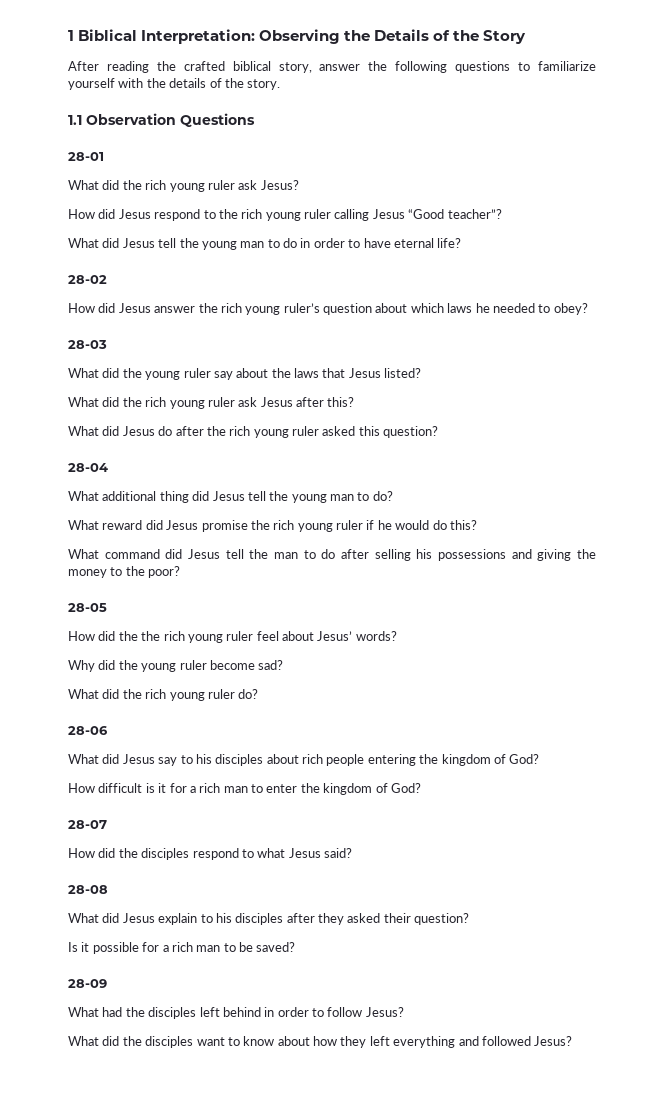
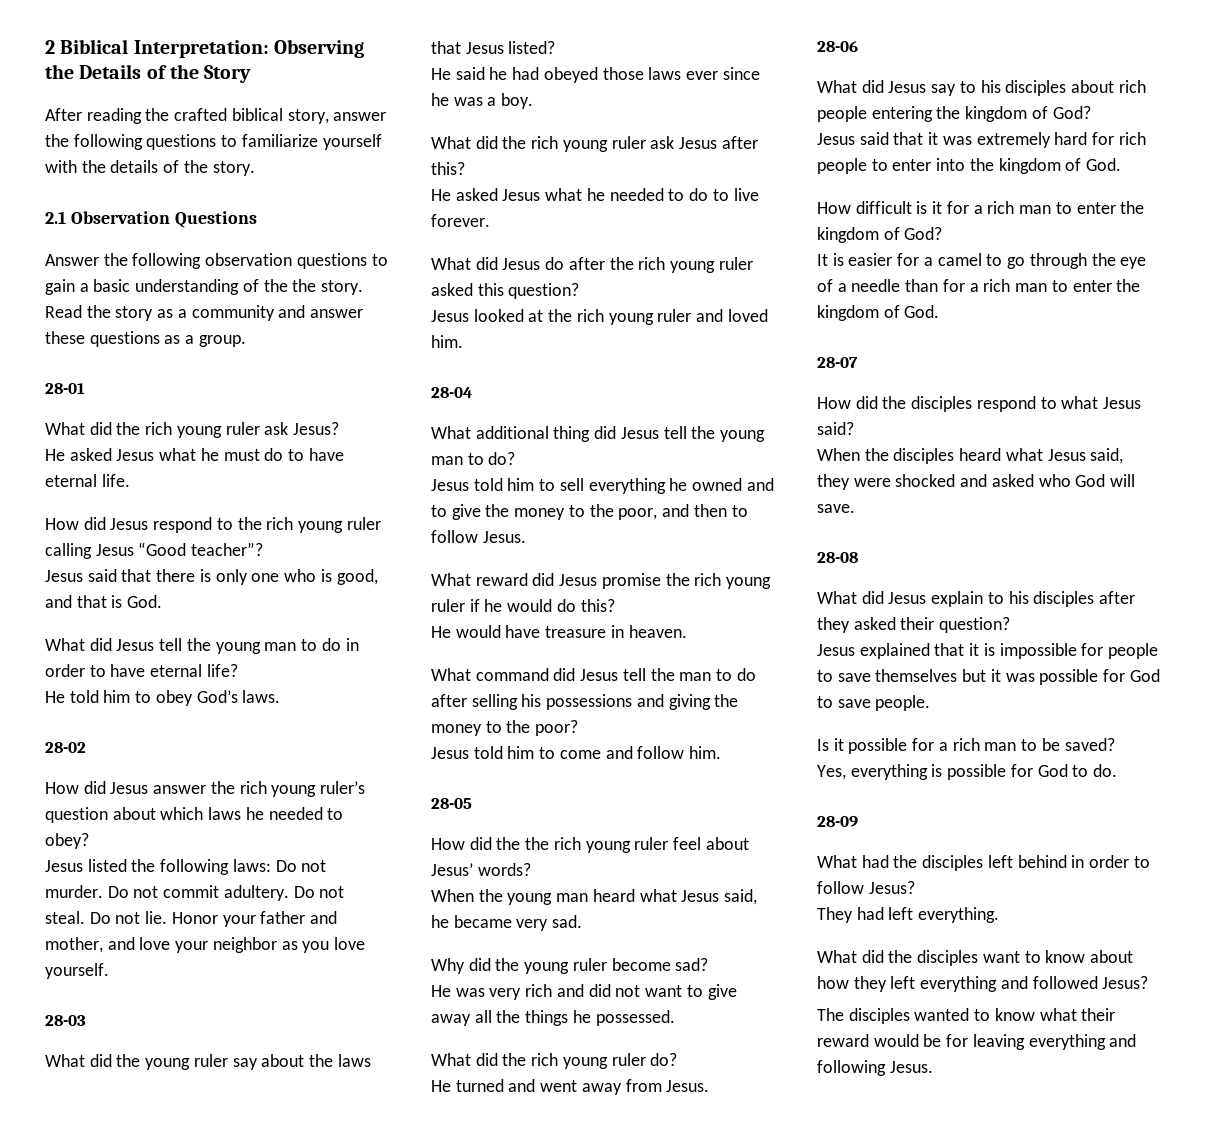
- 1 Biblical Interpretation: Observing the Details of the Story
+ 2 Biblical Interpretation: Observing the Details of the Story
- 1.1 Observation Questions
+ 2.1 Observation Questions
+ Answer the following observation questions to gain a basic understanding of the the story. Read the story as a community and answer these questions as a group.
+ He asked Jesus what he must do to have eternal life.
+ Jesus said that there is only one who is good, and that is God.
+ He told him to obey God’s laws.
+ Jesus listed the following laws: Do not murder. Do not commit adultery. Do not steal. Do not lie. Honor your father and mother, and love your neighbor as you love yourself.
+ He said he had obeyed those laws ever since he was a boy.
+ He asked Jesus what he needed to do to live forever.
+ Jesus looked at the rich young ruler and loved him.
+ Jesus told him to sell everything he owned and to give the money to the poor, and then to follow Jesus.
+ He would have treasure in heaven.
+ Jesus told him to come and follow him.
+ When the young man heard what Jesus said, he became very sad.
+ He was very rich and did not want to give away all the things he possessed.
+ He turned and went away from Jesus.
+ Jesus said that it was extremely hard for rich people to enter into the kingdom of God.
+ It is easier for a camel to go through the eye of a needle than for a rich man to enter the kingdom of God.
+ When the disciples heard what Jesus said, they were shocked and asked who God will save.
+ Jesus explained that it is impossible for people to save themselves but it was possible for God to save people.
+ Yes, everything is possible for God to do.
+ They had left everything.
+ The disciples wanted to know what their reward would be for leaving everything and following Jesus.

